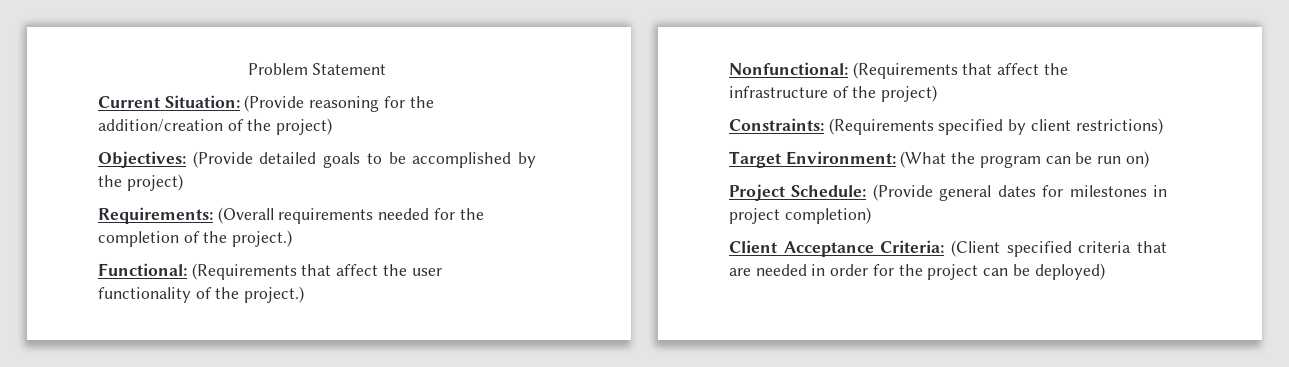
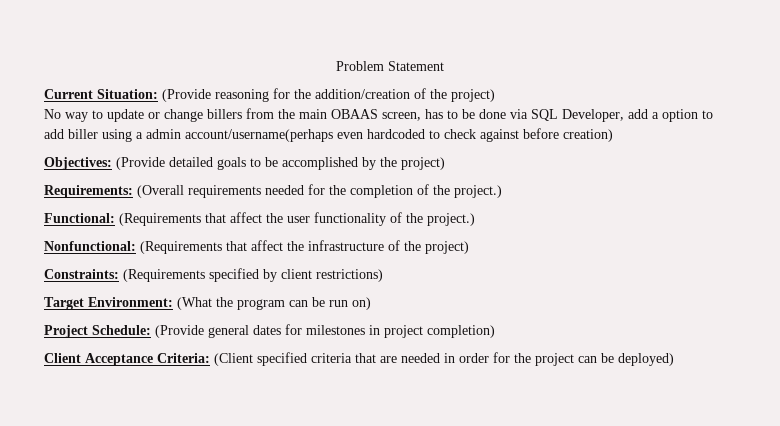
+ No way to update or change billers from the main OBAAS screen, has to be done via SQL Developer, add a option to add biller using a admin account/username(perhaps even hardcoded to check against before creation)

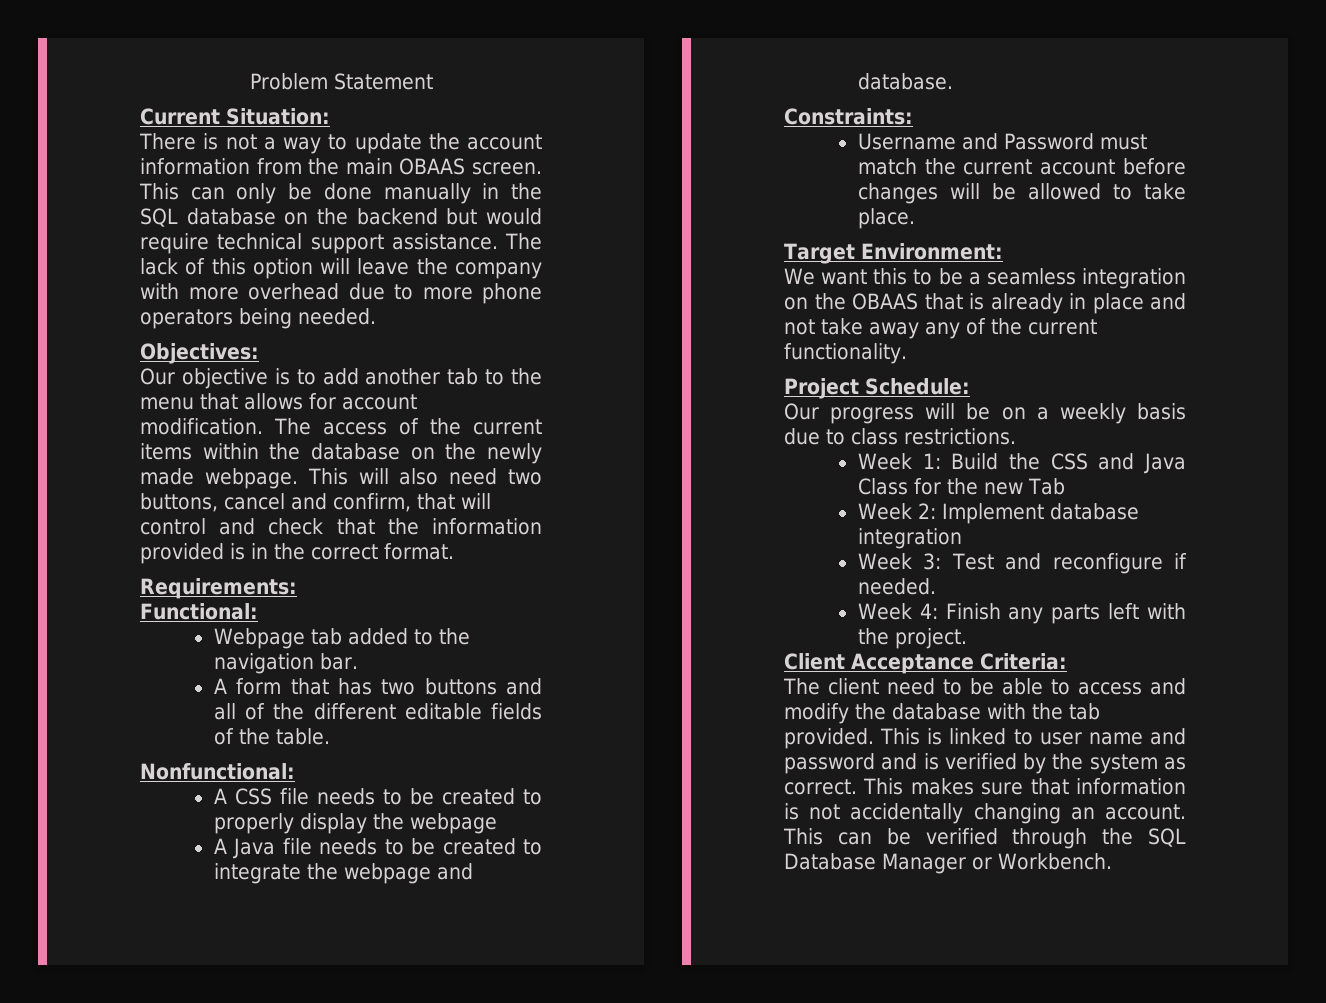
- Current Situation: (Provide reasoning for the addition/creation of the project)
- No way to update or change billers from the main OBAAS screen, has to be done via SQL Developer, add a option to add biller using a admin account/username(perhaps even hardcoded to check against before creation)
- Objectives: (Provide detailed goals to be accomplished by the project)
- Requirements: (Overall requirements needed for the completion of the project.)
- Functional: (Requirements that affect the user functionality of the project.)
- Nonfunctional: (Requirements that affect the infrastructure of the project)
- Constraints: (Requirements specified by client restrictions)
- Target Environment: (What the program can be run on)
- Project Schedule: (Provide general dates for milestones in project completion)
- Client Acceptance Criteria: (Client specified criteria that are needed in order for the project can be deployed)
+ Current Situation:
+ There is not a way to update the account information from the main OBAAS screen. This can only be done manually in the SQL database on the backend but would require technical support assistance. The lack of this option will leave the company with more overhead due to more phone operators being needed.
+ Objectives:
+ Our objective is to add another tab to the menu that allows for account modification. The access of the current items within the database on the newly made webpage. This will also need two buttons, cancel and confirm, that will control and check that the information provided is in the correct format.
+ Requirements:
+ Functional:
+ Webpage tab added to the navigation bar.
+ A form that has two buttons and all of the different editable fields of the table.
+ Nonfunctional:
+ A CSS file needs to be created to properly display the webpage
+ A Java file needs to be created to integrate the webpage and database.
+ Constraints:
+ Username and Password must match the current account before changes will be allowed to take place.
+ Target Environment:
+ We want this to be a seamless integration on the OBAAS that is already in place and not take away any of the current functionality.
+ Project Schedule:
+ Our progress will be on a weekly basis due to class restrictions.
+ Week 1: Build the CSS and Java Class for the new Tab
+ Week 2: Implement database integration
+ Week 3: Test and reconfigure if needed.
+ Week 4: Finish any parts left with the project.
+ Client Acceptance Criteria:
+ The client need to be able to access and modify the database with the tab provided. This is linked to user name and password and is verified by the system as correct. This makes sure that information is not accidentally changing an account. This can be verified through the SQL Database Manager or Workbench.

